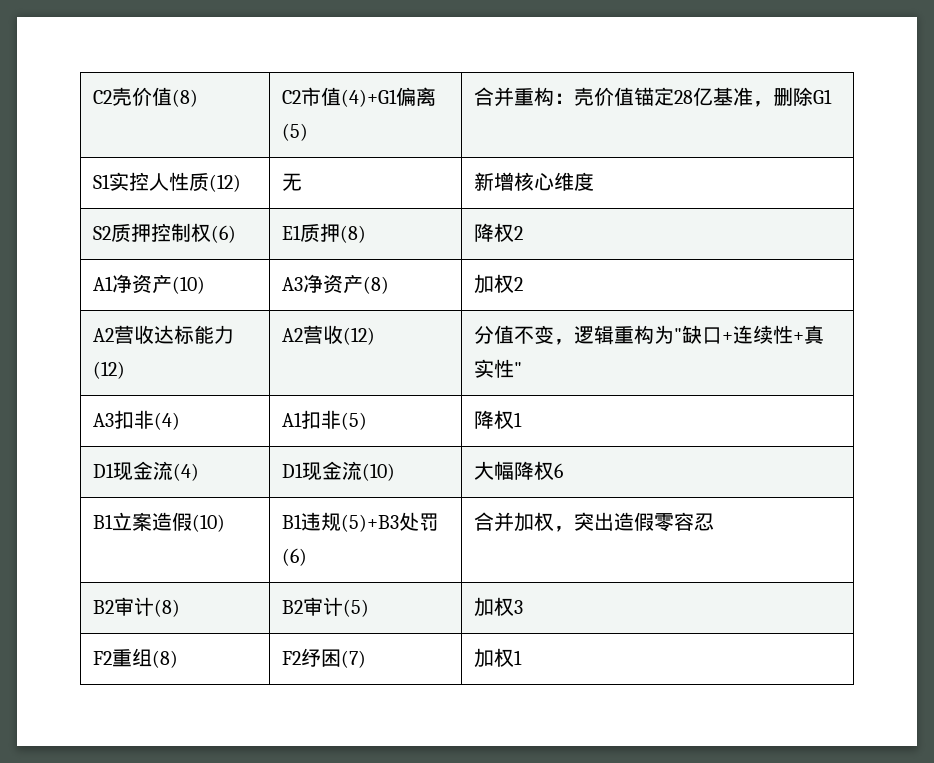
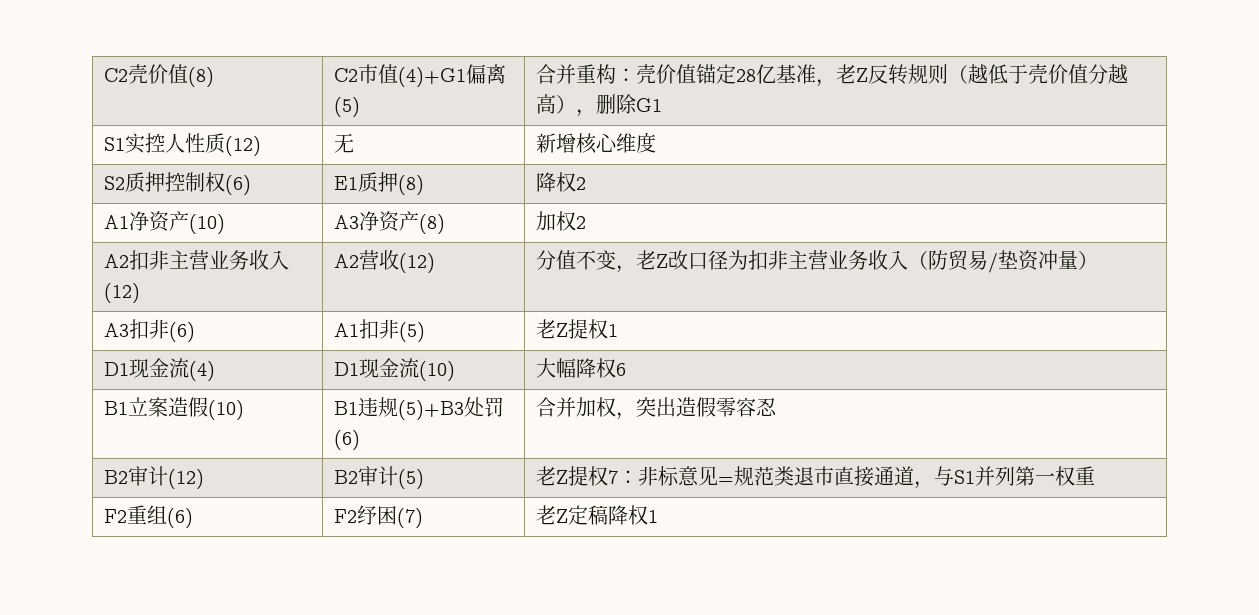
- C2壳价值(8) | C2市值(4)+G1偏离(5) | 合并重构：壳价值锚定28亿基准，删除G1
+ C2壳价值(8) | C2市值(4)+G1偏离(5) | 合并重构：壳价值锚定28亿基准，老Z反转规则（越低于壳价值分越高），删除G1
- A2营收达标能力(12) | A2营收(12) | 分值不变，逻辑重构为"缺口+连续性+真实性"
+ A2扣非主营业务收入(12) | A2营收(12) | 分值不变，老Z改口径为扣非主营业务收入（防贸易/垫资冲量）
- A3扣非(4) | A1扣非(5) | 降权1
+ A3扣非(6) | A1扣非(5) | 老Z提权1
- B2审计(8) | B2审计(5) | 加权3
+ B2审计(12) | B2审计(5) | 老Z提权7：非标意见=规范类退市直接通道，与S1并列第一权重
- F2重组(8) | F2纾困(7) | 加权1
+ F2重组(6) | F2纾困(7) | 老Z定稿降权1

